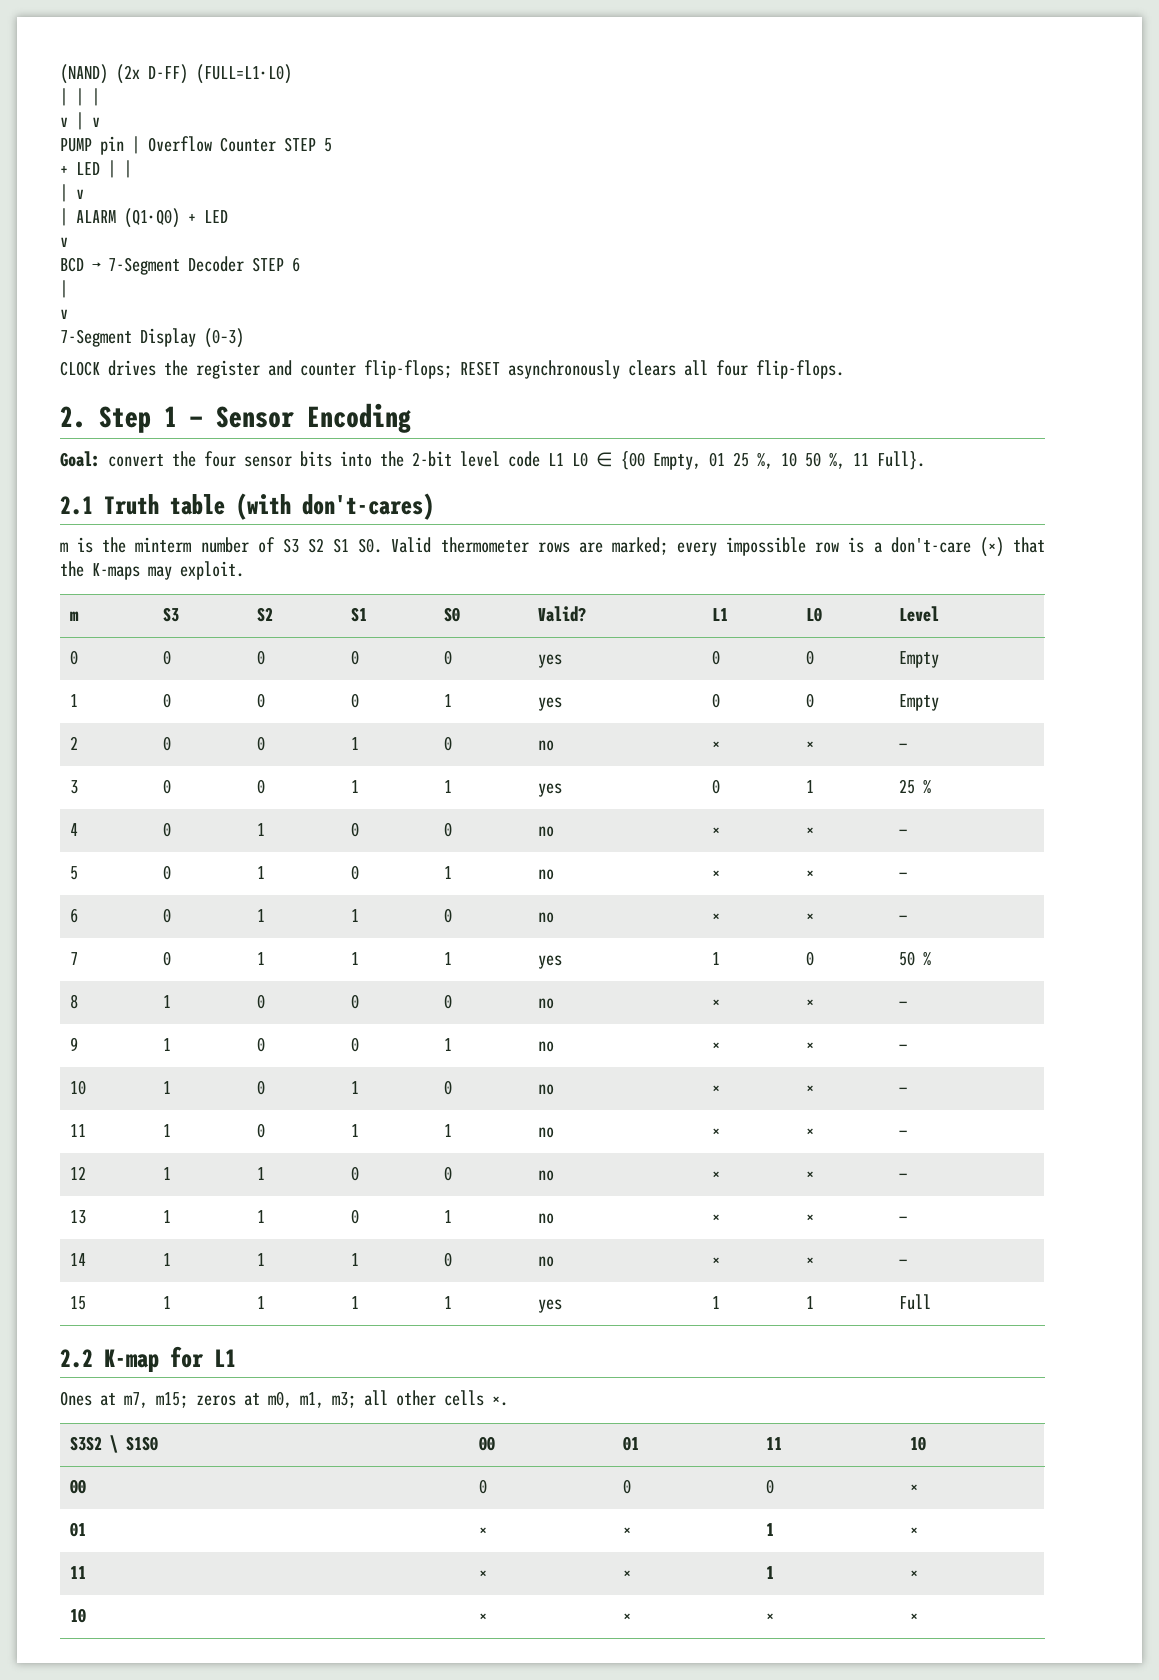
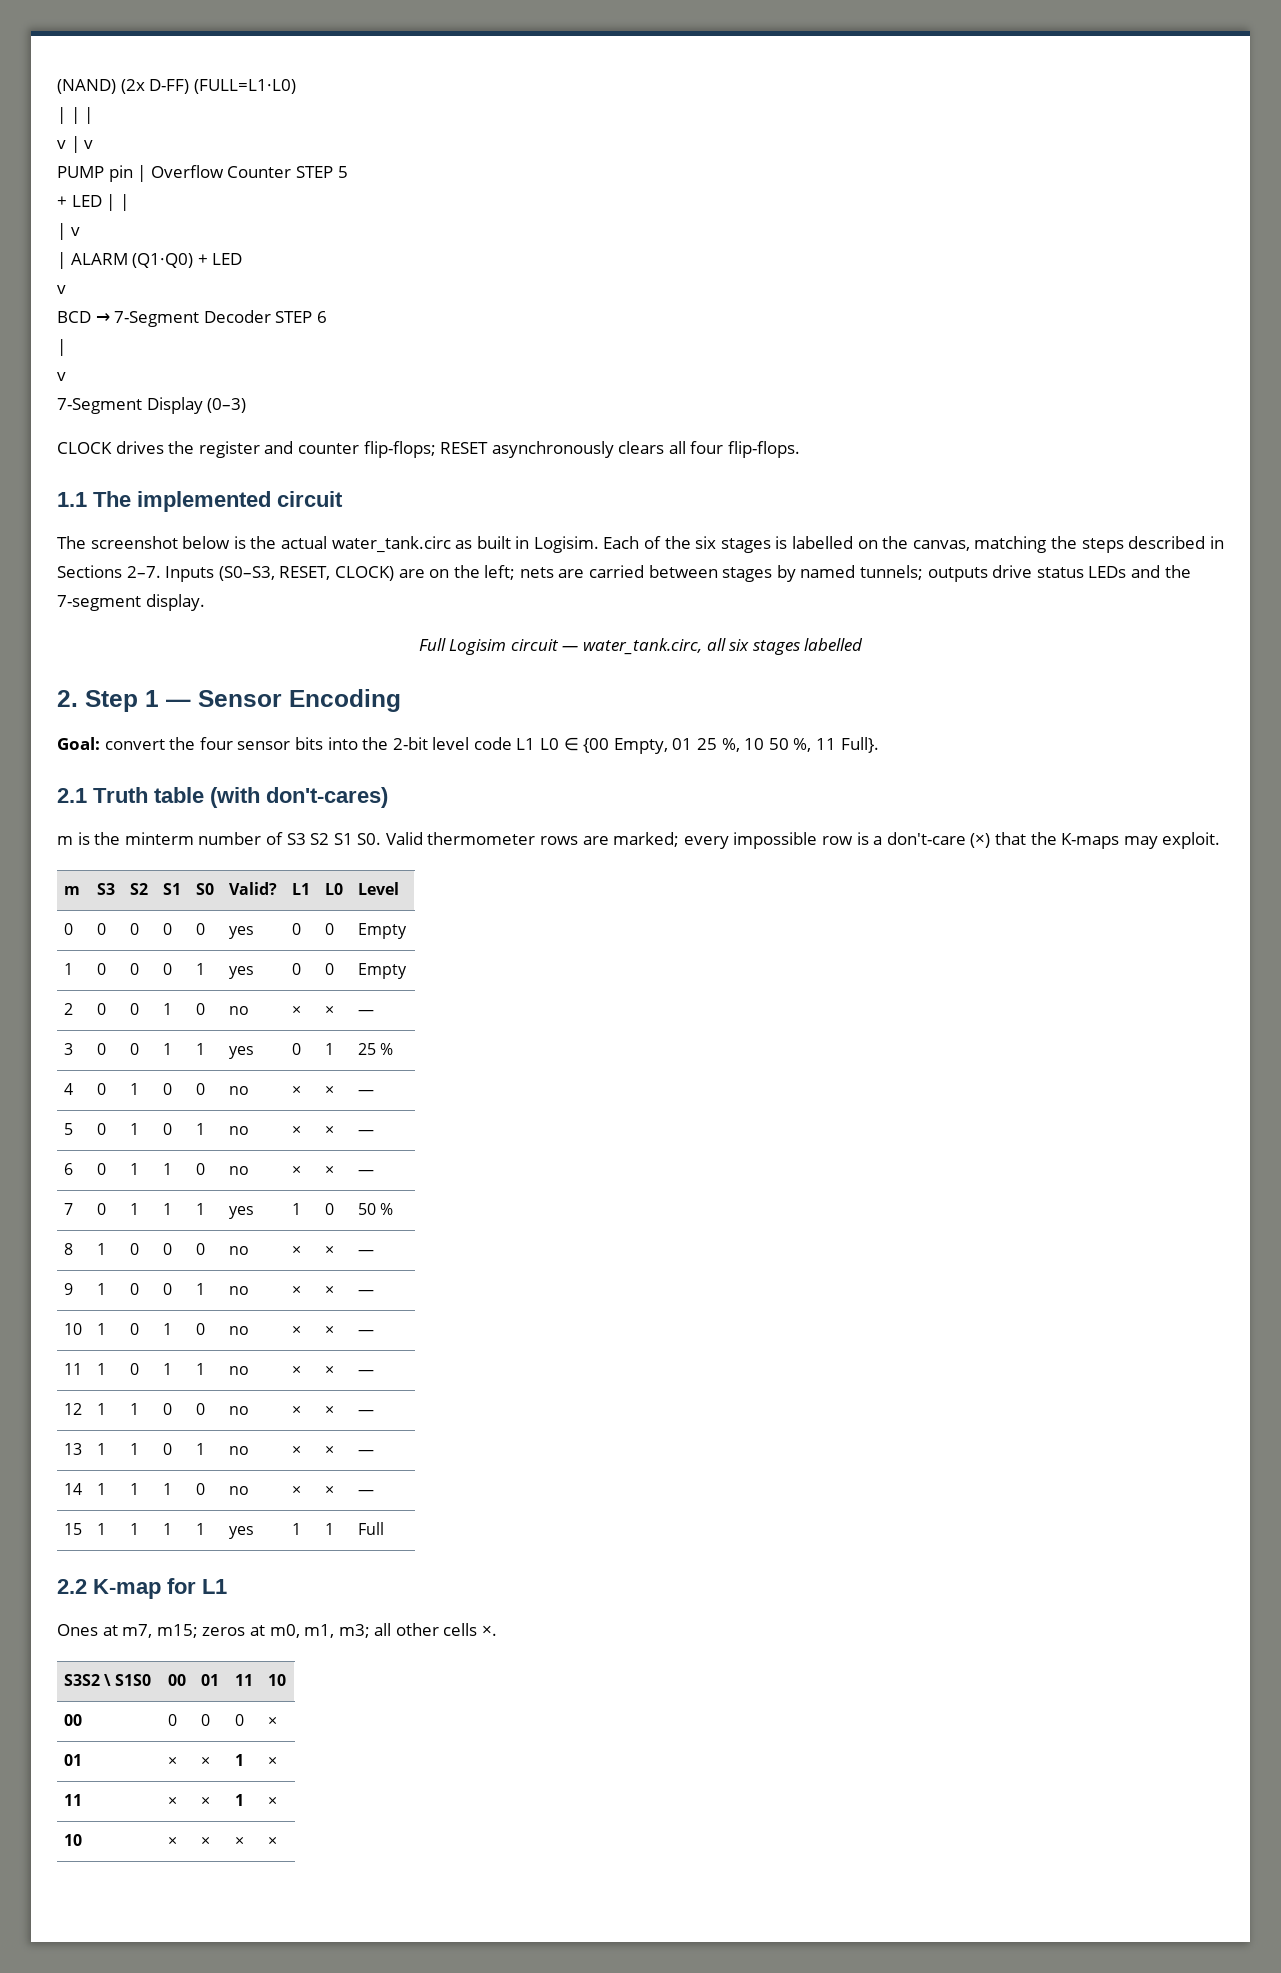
+ 1.1 The implemented circuit
+ The screenshot below is the actual water_tank.circ as built in Logisim. Each of the six stages is labelled on the canvas, matching the steps described in Sections 2–7. Inputs (S0–S3, RESET, CLOCK) are on the left; nets are carried between stages by named tunnels; outputs drive status LEDs and the 7-segment display.
+ Full Logisim circuit — water_tank.circ, all six stages labelled

